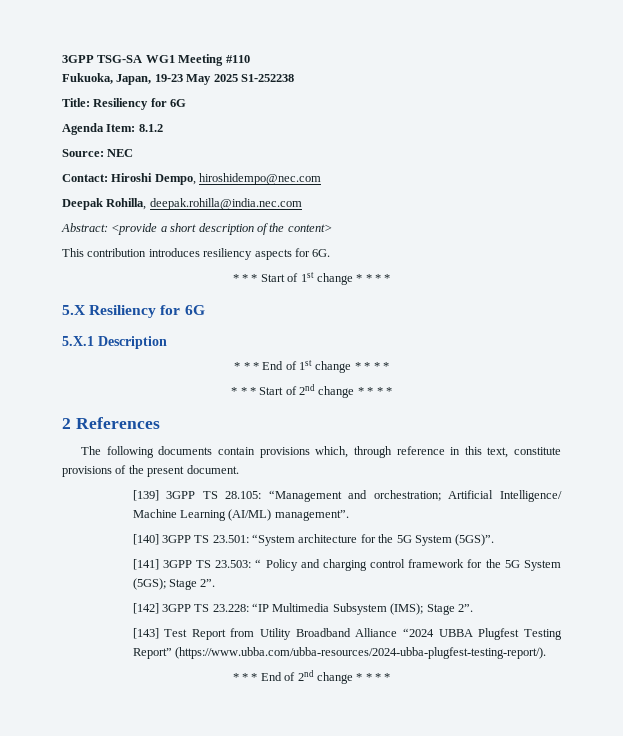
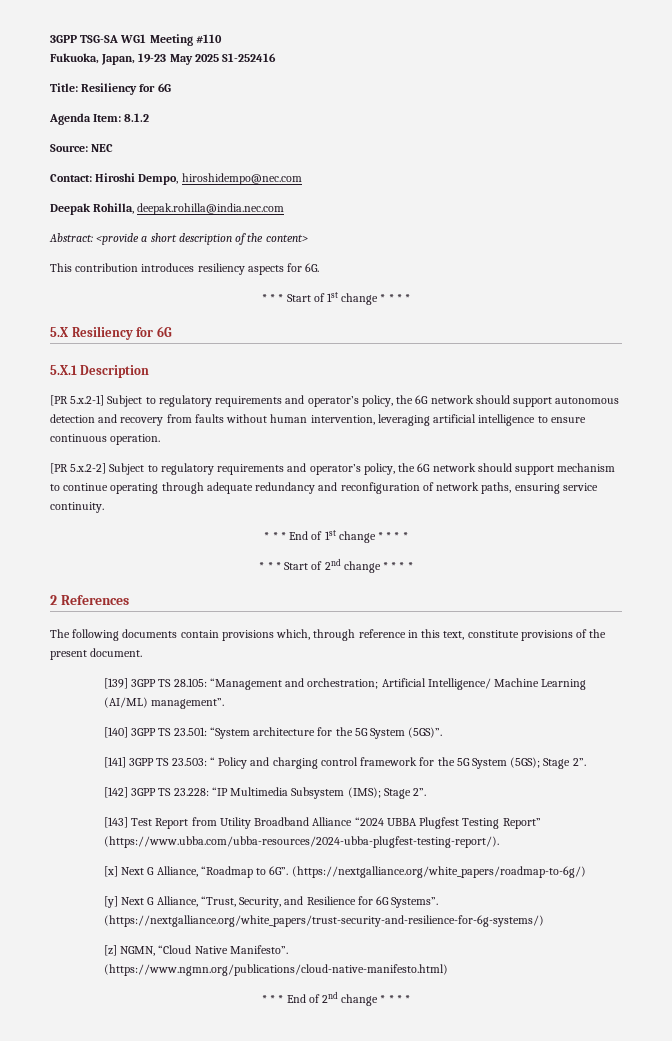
- Fukuoka, Japan, 19-23 May 2025 S1-252238
+ Fukuoka, Japan, 19-23 May 2025 S1-252416
+ [PR 5.x.2-1] Subject to regulatory requirements and operator’s policy, the 6G network should support autonomous detection and recovery from faults without human intervention, leveraging artificial intelligence to ensure continuous operation.
+ [PR 5.x.2-2] Subject to regulatory requirements and operator’s policy, the 6G network should support mechanism to continue operating through adequate redundancy and reconfiguration of network paths, ensuring service continuity.
+ [x] Next G Alliance, “Roadmap to 6G”. (https://nextgalliance.org/white_papers/roadmap-to-6g/)
+ [y] Next G Alliance, “Trust, Security, and Resilience for 6G Systems”. (https://nextgalliance.org/white_papers/trust-security-and-resilience-for-6g-systems/)
+ [z] NGMN, “Cloud Native Manifesto”. (https://www.ngmn.org/publications/cloud-native-manifesto.html)

